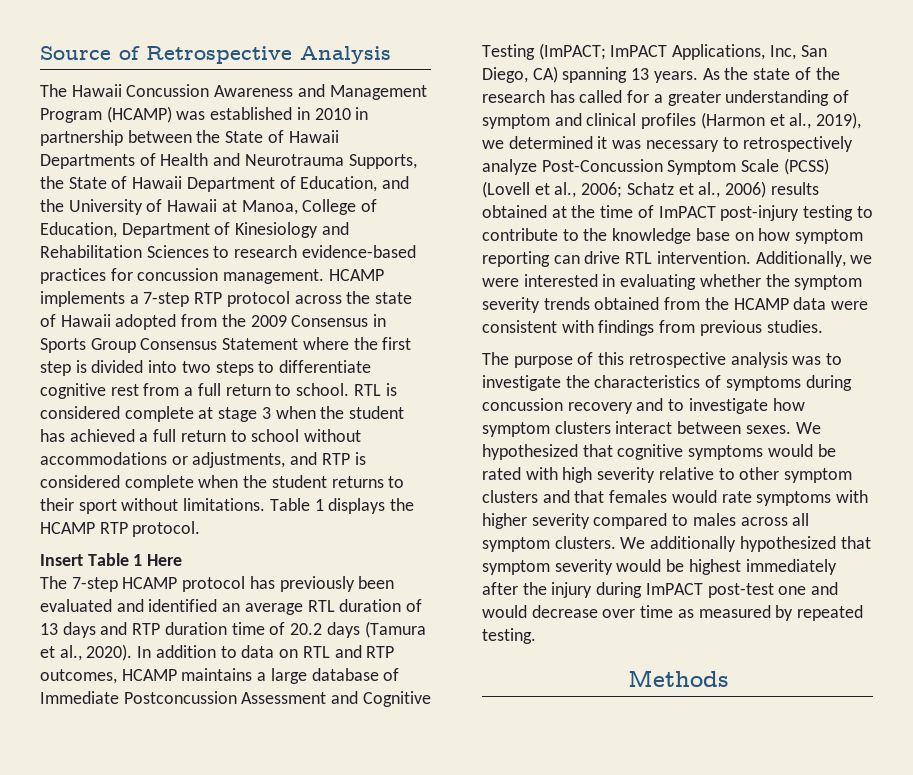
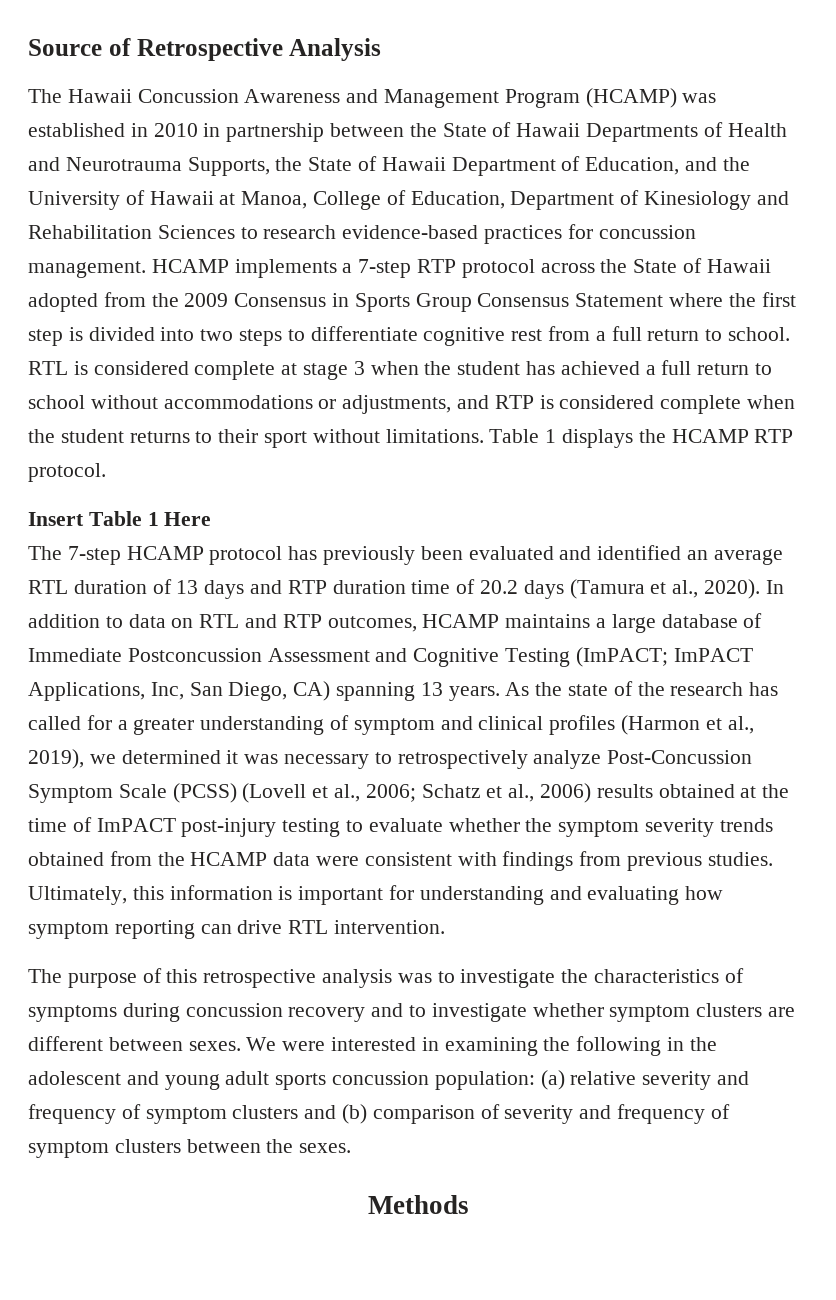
- HCAMP implements a 7-step RTP protocol across the state of Hawaii adopted from the 2009 Consensus in Sports Group Consensus Statement where the first step is divided into two steps to differentiate cognitive rest from a full return to school.
+ HCAMP implements a 7-step RTP protocol across the State of Hawaii adopted from the 2009 Consensus in Sports Group Consensus Statement where the first step is divided into two steps to differentiate cognitive rest from a full return to school.
- Schatz et al., 2006) results obtained at the time of ImPACT post-injury testing to contribute to the knowledge base on how symptom reporting can drive RTL intervention. Additionally, we were interested in evaluating whether the symptom severity trends obtained from the HCAMP data were consistent with findings from previous studies.
+ Schatz et al., 2006) results obtained at the time of ImPACT post-injury testing to evaluate whether the symptom severity trends obtained from the HCAMP data were consistent with findings from previous studies. Ultimately, this information is important for understanding and evaluating how symptom reporting can drive RTL intervention.
- The purpose of this retrospective analysis was to investigate the characteristics of symptoms during concussion recovery and to investigate how symptom clusters interact between sexes.
+ The purpose of this retrospective analysis was to investigate the characteristics of symptoms during concussion recovery and to investigate whether symptom clusters are different between sexes.
- We hypothesized that cognitive symptoms would be rated with high severity relative to other symptom clusters and that females would rate symptoms with higher severity compared to males across all symptom clusters. We additionally hypothesized that symptom severity would be highest immediately after the injury during ImPACT post-test one and would decrease over time as measured by repeated testing.
+ We were interested in examining the following in the adolescent and young adult sports concussion population: (a) relative severity and frequency of symptom clusters and (b) comparison of severity and frequency of symptom clusters between the sexes.

